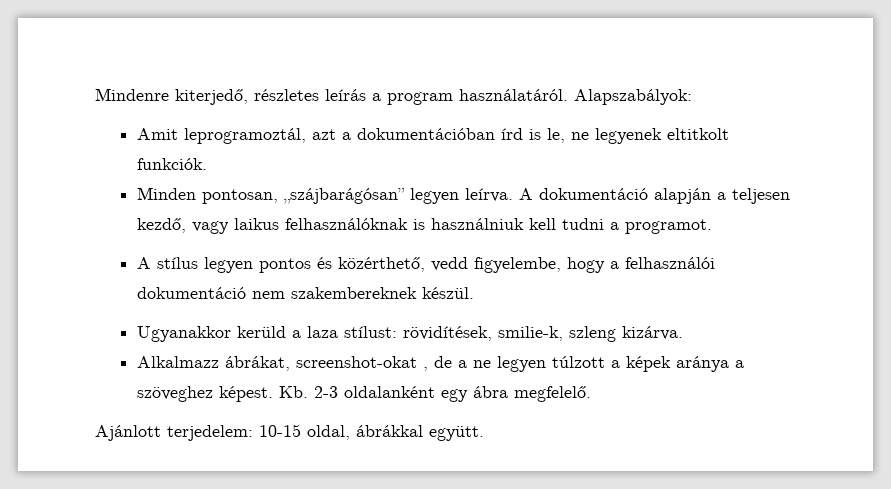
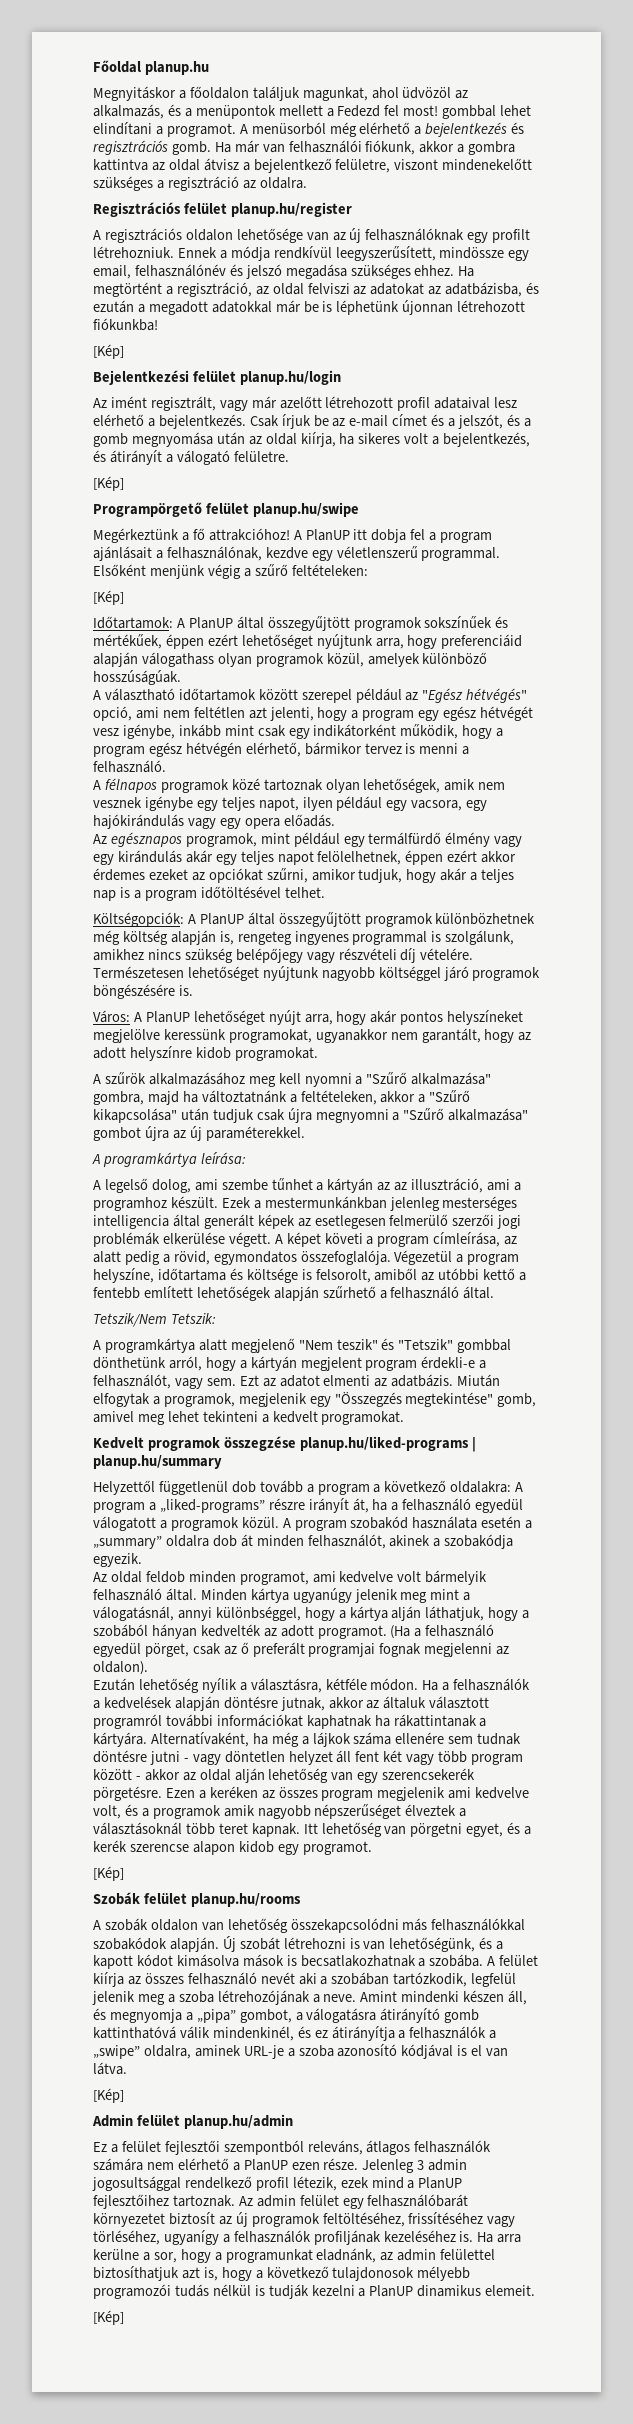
- Mindenre kiterjedő, részletes leírás a program használatáról. Alapszabályok:
- Amit leprogramoztál, azt a dokumentációban írd is le, ne legyenek eltitkolt funkciók.
- Minden pontosan, „szájbarágósan” legyen leírva. A dokumentáció alapján a teljesen kezdő, vagy laikus felhasználóknak is használniuk kell tudni a programot.
- A stílus legyen pontos és közérthető, vedd figyelembe, hogy a felhasználói dokumentáció nem szakembereknek készül.
- Ugyanakkor kerüld a laza stílust: rövidítések, smilie-k, szleng kizárva.
- Alkalmazz ábrákat, screenshot-okat , de a ne legyen túlzott a képek aránya a szöveghez képest. Kb. 2-3 oldalanként egy ábra megfelelő.
- Ajánlott terjedelem: 10-15 oldal, ábrákkal együtt.
+ Főoldal planup.hu
+ Megnyitáskor a főoldalon találjuk magunkat, ahol üdvözöl az alkalmazás, és a menüpontok mellett a Fedezd fel most! gombbal lehet elindítani a programot. A menüsorból még elérhető a bejelentkezés és regisztrációs gomb. Ha már van felhasználói fiókunk, akkor a gombra kattintva az oldal átvisz a bejelentkező felületre, viszont mindenekelőtt szükséges a regisztráció az oldalra.
+ Regisztrációs felület planup.hu/register
+ A regisztrációs oldalon lehetősége van az új felhasználóknak egy profilt létrehozniuk. Ennek a módja rendkívül leegyszerűsített, mindössze egy email, felhasználónév és jelszó megadása szükséges ehhez. Ha megtörtént a regisztráció, az oldal felviszi az adatokat az adatbázisba, és ezután a megadott adatokkal már be is léphetünk újonnan létrehozott fiókunkba!
+ [Kép]
+ Bejelentkezési felület planup.hu/login
+ Az imént regisztrált, vagy már azelőtt létrehozott profil adataival lesz elérhető a bejelentkezés. Csak írjuk be az e-mail címet és a jelszót, és a gomb megnyomása után az oldal kiírja, ha sikeres volt a bejelentkezés, és átirányít a válogató felületre.
+ [Kép]
+ Programpörgető felület planup.hu/swipe
+ Megérkeztünk a fő attrakcióhoz! A PlanUP itt dobja fel a program ajánlásait a felhasználónak, kezdve egy véletlenszerű programmal. Elsőként menjünk végig a szűrő feltételeken:
+ [Kép]
+ Időtartamok: A PlanUP által összegyűjtött programok sokszínűek és mértékűek, éppen ezért lehetőséget nyújtunk arra, hogy preferenciáid alapján válogathass olyan programok közül, amelyek különböző hosszúságúak.
+ A választható időtartamok között szerepel például az "Egész hétvégés" opció, ami nem feltétlen azt jelenti, hogy a program egy egész hétvégét vesz igénybe, inkább mint csak egy indikátorként működik, hogy a program egész hétvégén elérhető, bármikor tervez is menni a felhasználó.
+ A félnapos programok közé tartoznak olyan lehetőségek, amik nem vesznek igénybe egy teljes napot, ilyen például egy vacsora, egy hajókirándulás vagy egy opera előadás.
+ Az egésznapos programok, mint például egy termálfürdő élmény vagy egy kirándulás akár egy teljes napot felölelhetnek, éppen ezért akkor érdemes ezeket az opciókat szűrni, amikor tudjuk, hogy akár a teljes nap is a program időtöltésével telhet.
+ Költségopciók: A PlanUP által összegyűjtött programok különbözhetnek még költség alapján is, rengeteg ingyenes programmal is szolgálunk, amikhez nincs szükség belépőjegy vagy részvételi díj vételére. Természetesen lehetőséget nyújtunk nagyobb költséggel járó programok böngészésére is.
+ Város: A PlanUP lehetőséget nyújt arra, hogy akár pontos helyszíneket megjelölve keressünk programokat, ugyanakkor nem garantált, hogy az adott helyszínre kidob programokat.
+ A szűrök alkalmazásához meg kell nyomni a "Szűrő alkalmazása" gombra, majd ha változtatnánk a feltételeken, akkor a "Szűrő kikapcsolása" után tudjuk csak újra megnyomni a "Szűrő alkalmazása" gombot újra az új paraméterekkel.
+ A programkártya leírása:
+ A legelső dolog, ami szembe tűnhet a kártyán az az illusztráció, ami a programhoz készült. Ezek a mestermunkánkban jelenleg mesterséges intelligencia által generált képek az esetlegesen felmerülő szerzői jogi problémák elkerülése végett. A képet követi a program címleírása, az alatt pedig a rövid, egymondatos összefoglalója. Végezetül a program helyszíne, időtartama és költsége is felsorolt, amiből az utóbbi kettő a fentebb említett lehetőségek alapján szűrhető a felhasználó által.
+ Tetszik/Nem Tetszik:
+ A programkártya alatt megjelenő "Nem teszik" és "Tetszik" gombbal dönthetünk arról, hogy a kártyán megjelent program érdekli-e a felhasználót, vagy sem. Ezt az adatot elmenti az adatbázis. Miután elfogytak a programok, megjelenik egy "Összegzés megtekintése" gomb, amivel meg lehet tekinteni a kedvelt programokat.
+ Kedvelt programok összegzése planup.hu/liked-programs | planup.hu/summary
+ Helyzettől függetlenül dob tovább a program a következő oldalakra: A program a „liked-programs” részre irányít át, ha a felhasználó egyedül válogatott a programok közül. A program szobakód használata esetén a „summary” oldalra dob át minden felhasználót, akinek a szobakódja egyezik.
+ Az oldal feldob minden programot, ami kedvelve volt bármelyik felhasználó által. Minden kártya ugyanúgy jelenik meg mint a válogatásnál, annyi különbséggel, hogy a kártya alján láthatjuk, hogy a szobából hányan kedvelték az adott programot. (Ha a felhasználó egyedül pörget, csak az ő preferált programjai fognak megjelenni az oldalon).
+ Ezután lehetőség nyílik a választásra, kétféle módon. Ha a felhasználók a kedvelések alapján döntésre jutnak, akkor az általuk választott programról további információkat kaphatnak ha rákattintanak a kártyára. Alternatívaként, ha még a lájkok száma ellenére sem tudnak döntésre jutni - vagy döntetlen helyzet áll fent két vagy több program között - akkor az oldal alján lehetőség van egy szerencsekerék pörgetésre. Ezen a keréken az összes program megjelenik ami kedvelve volt, és a programok amik nagyobb népszerűséget élveztek a választásoknál több teret kapnak. Itt lehetőség van pörgetni egyet, és a kerék szerencse alapon kidob egy programot.
+ [Kép]
+ Szobák felület planup.hu/rooms
+ A szobák oldalon van lehetőség összekapcsolódni más felhasználókkal szobakódok alapján. Új szobát létrehozni is van lehetőségünk, és a kapott kódot kimásolva mások is becsatlakozhatnak a szobába. A felület kiírja az összes felhasználó nevét aki a szobában tartózkodik, legfelül jelenik meg a szoba létrehozójának a neve. Amint mindenki készen áll, és megnyomja a „pipa” gombot, a válogatásra átirányító gomb kattinthatóvá válik mindenkinél, és ez átirányítja a felhasználók a „swipe” oldalra, aminek URL-je a szoba azonosító kódjával is el van látva.
+ [Kép]
+ Admin felület planup.hu/admin
+ Ez a felület fejlesztői szempontból releváns, átlagos felhasználók számára nem elérhető a PlanUP ezen része. Jelenleg 3 admin jogosultsággal rendelkező profil létezik, ezek mind a PlanUP fejlesztőihez tartoznak. Az admin felület egy felhasználóbarát környezetet biztosít az új programok feltöltéséhez, frissítéséhez vagy törléséhez, ugyanígy a felhasználók profiljának kezeléséhez is. Ha arra kerülne a sor, hogy a programunkat eladnánk, az admin felülettel biztosíthatjuk azt is, hogy a következő tulajdonosok mélyebb programozói tudás nélkül is tudják kezelni a PlanUP dinamikus elemeit.
+ [Kép]

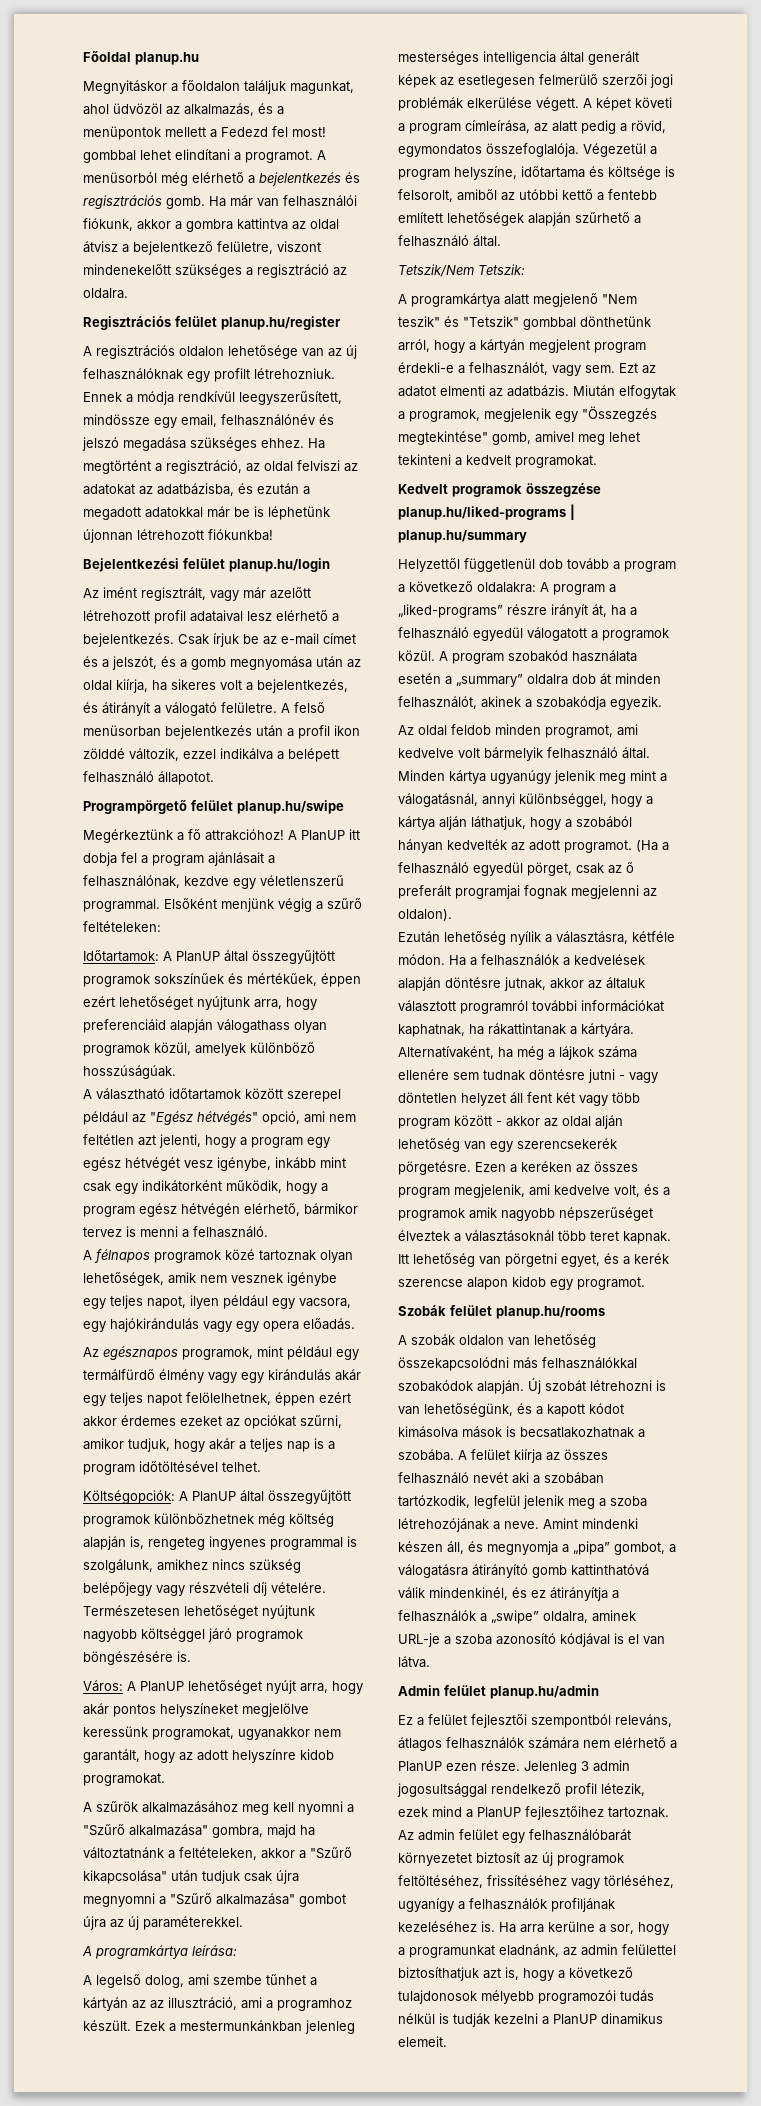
  Ha megtörtént a regisztráció, az oldal felviszi az adatokat az adatbázisba, és ezután a megadott adatokkal már be is léphetünk újonnan létrehozott fiókunkba!
- [Kép]
- Csak írjuk be az e-mail címet és a jelszót, és a gomb megnyomása után az oldal kiírja, ha sikeres volt a bejelentkezés, és átirányít a válogató felületre.
- [Kép]
+ Csak írjuk be az e-mail címet és a jelszót, és a gomb megnyomása után az oldal kiírja, ha sikeres volt a bejelentkezés, és átirányít a válogató felületre. A felső menüsorban bejelentkezés után a profil ikon zölddé változik, ezzel indikálva a belépett felhasználó állapotot.
  Elsőként menjünk végig a szűrő feltételeken:
- [Kép]
- Ha a felhasználók a kedvelések alapján döntésre jutnak, akkor az általuk választott programról további információkat kaphatnak ha rákattintanak a kártyára.
+ Ha a felhasználók a kedvelések alapján döntésre jutnak, akkor az általuk választott programról további információkat kaphatnak, ha rákattintanak a kártyára.
- Ezen a keréken az összes program megjelenik ami kedvelve volt, és a programok amik nagyobb népszerűséget élveztek a választásoknál több teret kapnak.
+ Ezen a keréken az összes program megjelenik, ami kedvelve volt, és a programok amik nagyobb népszerűséget élveztek a választásoknál több teret kapnak.
  Itt lehetőség van pörgetni egyet, és a kerék szerencse alapon kidob egy programot.
- [Kép]
  Amint mindenki készen áll, és megnyomja a „pipa” gombot, a válogatásra átirányító gomb kattinthatóvá válik mindenkinél, és ez átirányítja a felhasználók a „swipe” oldalra, aminek URL-je a szoba azonosító kódjával is el van látva.
- [Kép]
  Ha arra kerülne a sor, hogy a programunkat eladnánk, az admin felülettel biztosíthatjuk azt is, hogy a következő tulajdonosok mélyebb programozói tudás nélkül is tudják kezelni a PlanUP dinamikus elemeit.
- [Kép]

